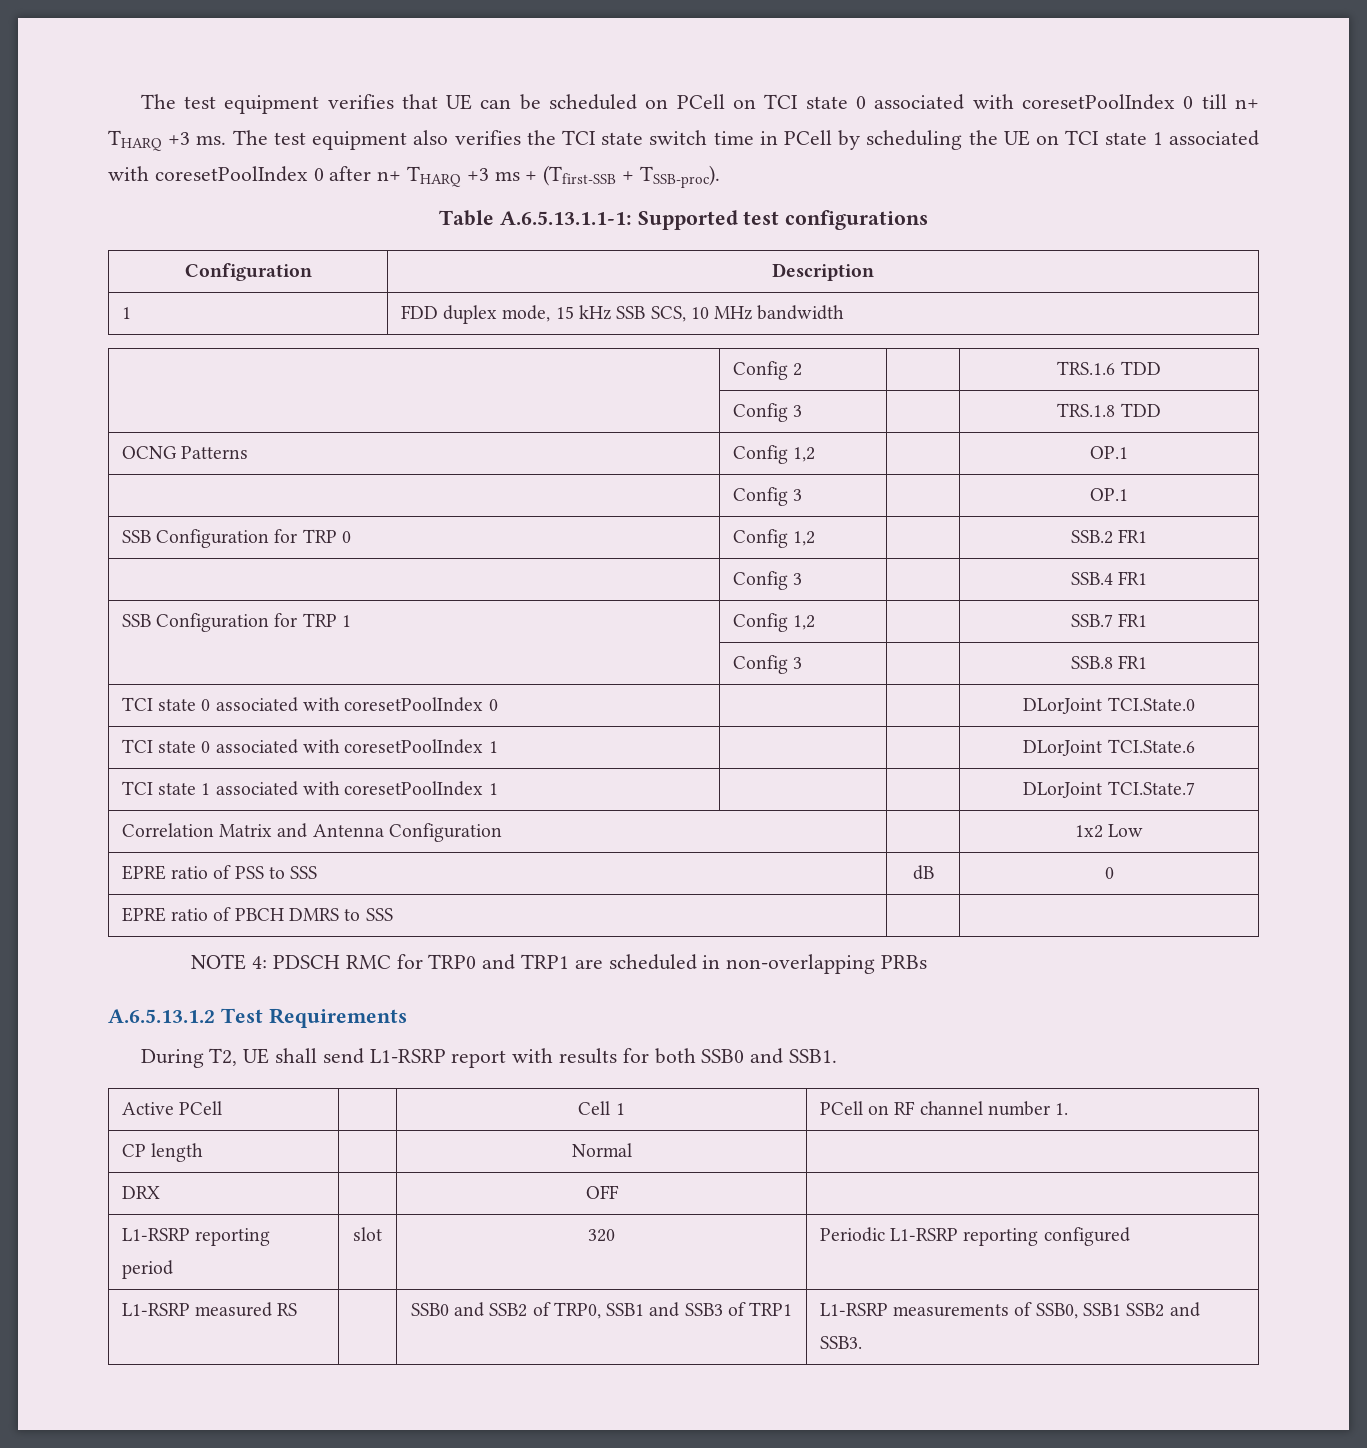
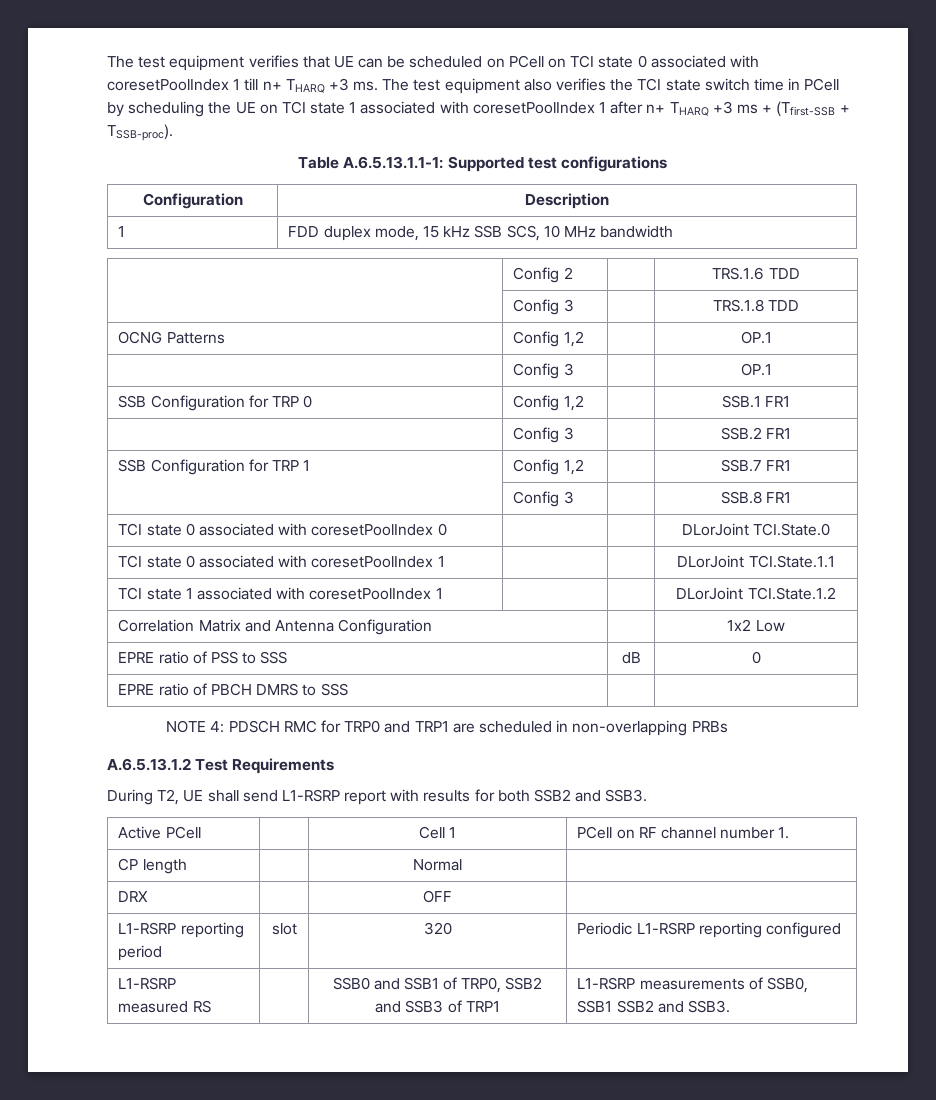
- The test equipment verifies that UE can be scheduled on PCell on TCI state 0 associated with coresetPoolIndex 0 till n+ THARQ +3 ms.
+ The test equipment verifies that UE can be scheduled on PCell on TCI state 0 associated with coresetPoolIndex 1 till n+ THARQ +3 ms.
- The test equipment also verifies the TCI state switch time in PCell by scheduling the UE on TCI state 1 associated with coresetPoolIndex 0 after n+ THARQ +3 ms + (Tfirst-SSB + TSSB-proc).
+ The test equipment also verifies the TCI state switch time in PCell by scheduling the UE on TCI state 1 associated with coresetPoolIndex 1 after n+ THARQ +3 ms + (Tfirst-SSB + TSSB-proc).
- SSB Configuration for TRP 0 | Config 1,2 | | SSB.2 FR1
- | Config 3 | | SSB.4 FR1
+ SSB Configuration for TRP 0 | Config 1,2 | | SSB.1 FR1
+ | Config 3 | | SSB.2 FR1
- TCI state 0 associated with coresetPoolIndex 1 | | | DLorJoint TCI.State.6
+ TCI state 0 associated with coresetPoolIndex 1 | | | DLorJoint TCI.State.1.1
- TCI state 1 associated with coresetPoolIndex 1 | | | DLorJoint TCI.State.7
+ TCI state 1 associated with coresetPoolIndex 1 | | | DLorJoint TCI.State.1.2
- During T2, UE shall send L1-RSRP report with results for both SSB0 and SSB1.
+ During T2, UE shall send L1-RSRP report with results for both SSB2 and SSB3.
- L1-RSRP measured RS | | SSB0 and SSB2 of TRP0, SSB1 and SSB3 of TRP1 | L1-RSRP measurements of SSB0, SSB1 SSB2 and SSB3.
+ L1-RSRP measured RS | | SSB0 and SSB1 of TRP0, SSB2 and SSB3 of TRP1 | L1-RSRP measurements of SSB0, SSB1 SSB2 and SSB3.

